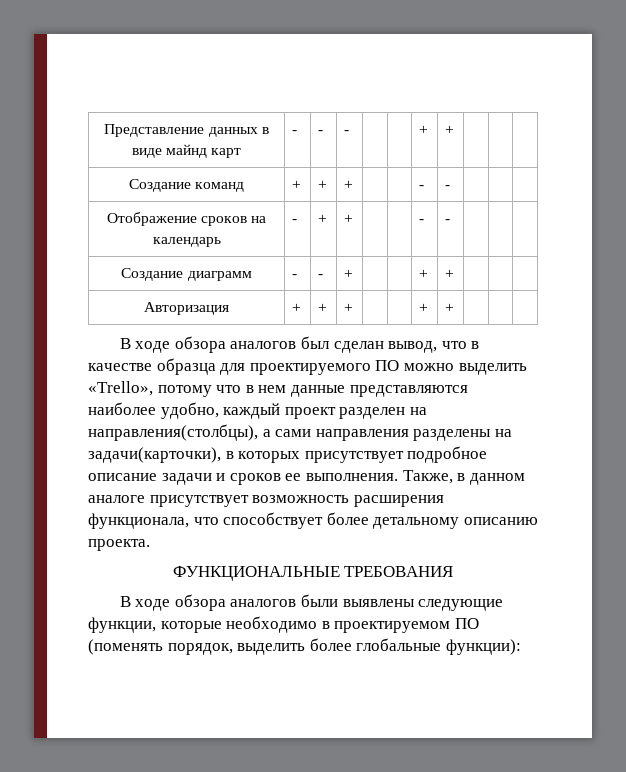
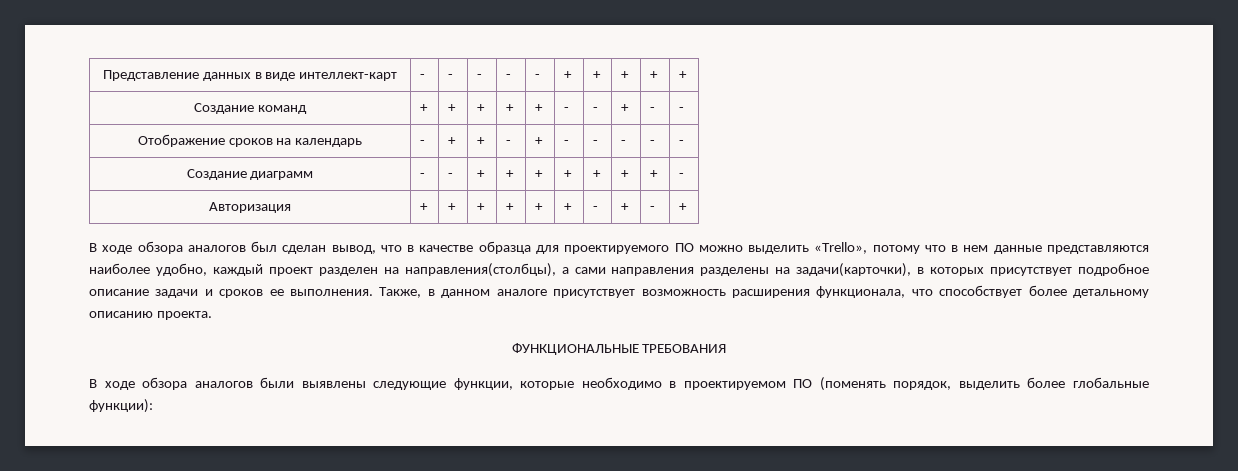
- Представление данных в виде майнд карт | - | - | - | | | + | + | | |
+ Представление данных в виде интеллект-карт | - | - | - | - | - | + | + | + | + | +
- Создание команд | + | + | + | | | - | - | | |
+ Создание команд | + | + | + | + | + | - | - | + | - | -
- Отображение сроков на календарь | - | + | + | | | - | - | | |
+ Отображение сроков на календарь | - | + | + | - | + | - | - | - | - | -
- Создание диаграмм | - | - | + | | | + | + | | |
+ Создание диаграмм | - | - | + | + | + | + | + | + | + | -
- Авторизация | + | + | + | | | + | + | | |
+ Авторизация | + | + | + | + | + | + | - | + | - | +

